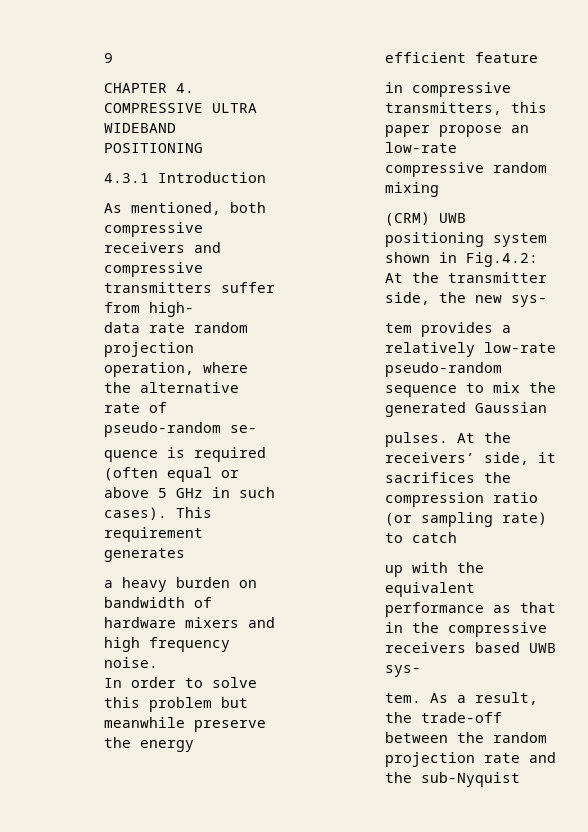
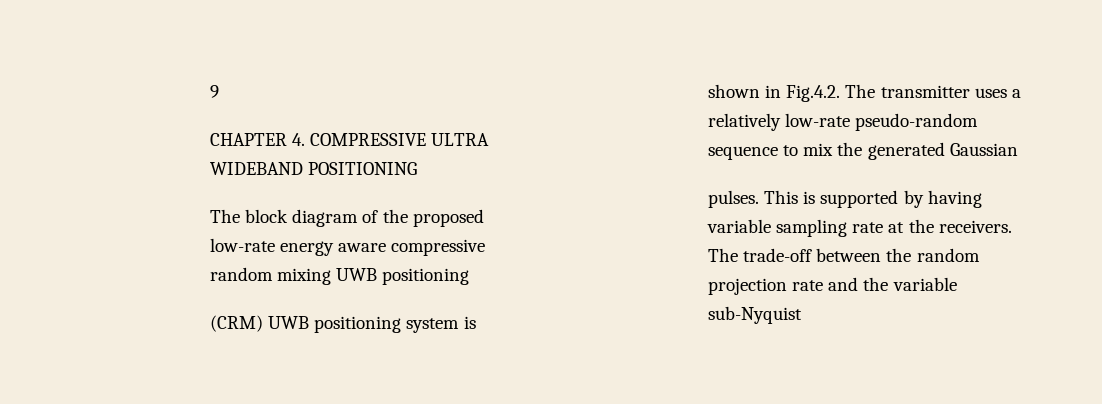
- 4.3.1 Introduction
- As mentioned, both compressive receivers and compressive transmitters suffer from high-
- data rate random projection operation, where the alternative rate of pseudo-random se-
- quence is required (often equal or above 5 GHz in such cases). This requirement generates
- a heavy burden on bandwidth of hardware mixers and high frequency noise.
- In order to solve this problem but meanwhile preserve the energy efficient feature
- in compressive transmitters, this paper propose an low-rate compressive random mixing
+ The block diagram of the proposed low-rate energy aware compressive random mixing UWB positioning
- (CRM) UWB positioning system shown in Fig.4.2: At the transmitter side, the new sys-
- tem provides a relatively low-rate pseudo-random sequence to mix the generated Gaussian
+ (CRM) UWB positioning system is shown in Fig.4.2. The transmitter uses a relatively low-rate pseudo-random sequence to mix the generated Gaussian
- At the receivers’ side, it sacrifices the compression ratio (or sampling rate) to catch
- up with the equivalent performance as that in the compressive receivers based UWB sys-
- tem. As a result, the trade-off between the random projection rate and the sub-Nyquist
+ This is supported by having variable sampling rate at the receivers. The trade-off between the random projection rate and the variable sub-Nyquist

